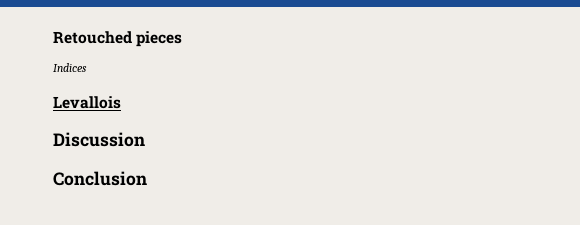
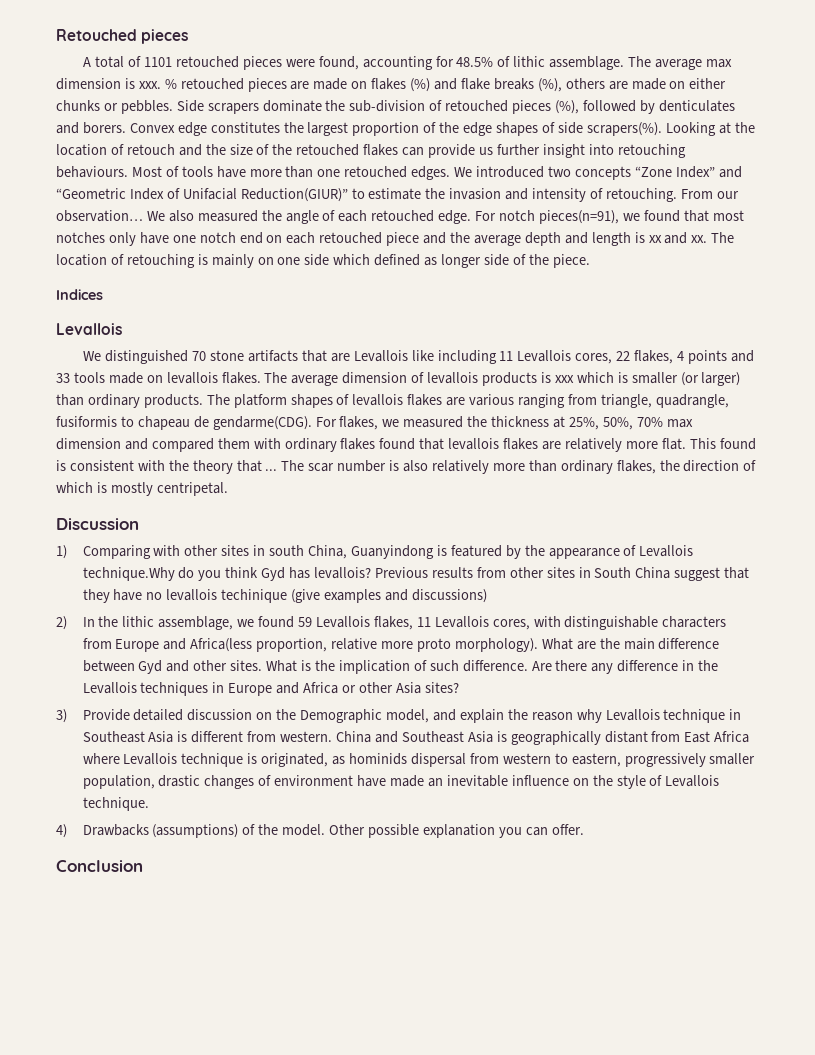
+ A total of 1101 retouched pieces were found, accounting for 48.5% of lithic assemblage. The average max dimension is xxx. % retouched pieces are made on flakes (%) and flake breaks (%), others are made on either chunks or pebbles. Side scrapers dominate the sub-division of retouched pieces (%), followed by denticulates and borers. Convex edge constitutes the largest proportion of the edge shapes of side scrapers(%). Looking at the location of retouch and the size of the retouched flakes can provide us further insight into retouching behaviours. Most of tools have more than one retouched edges. We introduced two concepts “Zone Index” and “Geometric Index of Unifacial Reduction(GIUR)” to estimate the invasion and intensity of retouching. From our observation… We also measured the angle of each retouched edge. For notch pieces(n=91), we found that most notches only have one notch end on each retouched piece and the average depth and length is xx and xx. The location of retouching is mainly on one side which defined as longer side of the piece.
  Indices
  Levallois
+ We distinguished 70 stone artifacts that are Levallois like including 11 Levallois cores, 22 flakes, 4 points and 33 tools made on levallois flakes. The average dimension of levallois products is xxx which is smaller (or larger) than ordinary products. The platform shapes of levallois flakes are various ranging from triangle, quadrangle, fusiformis to chapeau de gendarme(CDG). For flakes, we measured the thickness at 25%, 50%, 70% max dimension and compared them with ordinary flakes found that levallois flakes are relatively more flat. This found is consistent with the theory that ... The scar number is also relatively more than ordinary flakes, the direction of which is mostly centripetal.
  Discussion
+ 1) Comparing with other sites in south China, Guanyindong is featured by the appearance of Levallois technique.Why do you think Gyd has levallois? Previous results from other sites in South China suggest that they have no levallois techinique (give examples and discussions)
+ 2) In the lithic assemblage, we found 59 Levallois flakes, 11 Levallois cores, with distinguishable characters from Europe and Africa(less proportion, relative more proto morphology). What are the main difference between Gyd and other sites. What is the implication of such difference. Are there any difference in the Levallois techniques in Europe and Africa or other Asia sites?
+ 3) Provide detailed discussion on the Demographic model, and explain the reason why Levallois technique in Southeast Asia is different from western. China and Southeast Asia is geographically distant from East Africa where Levallois technique is originated, as hominids dispersal from western to eastern, progressively smaller population, drastic changes of environment have made an inevitable influence on the style of Levallois technique.
+ 4) Drawbacks (assumptions) of the model. Other possible explanation you can offer.

